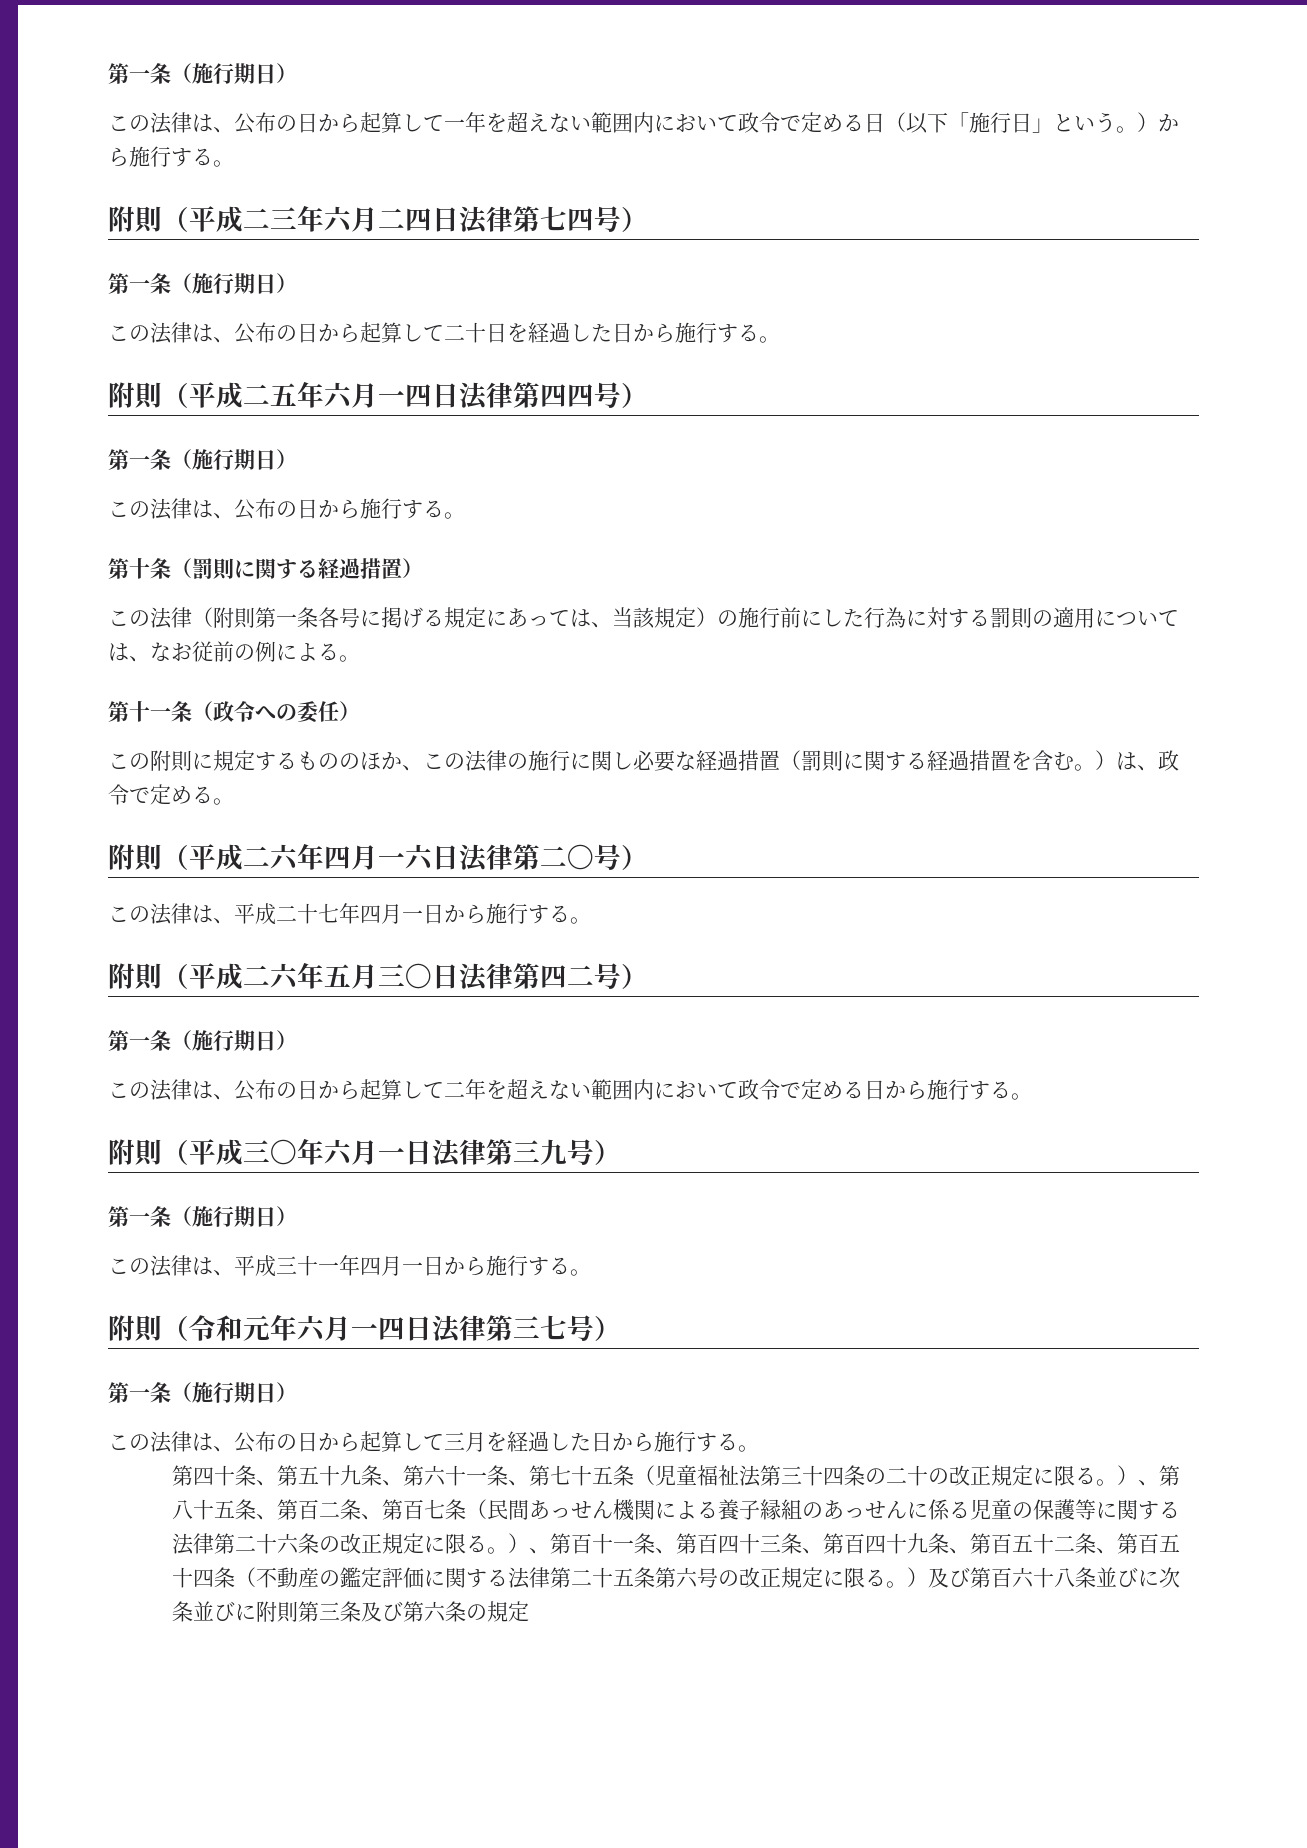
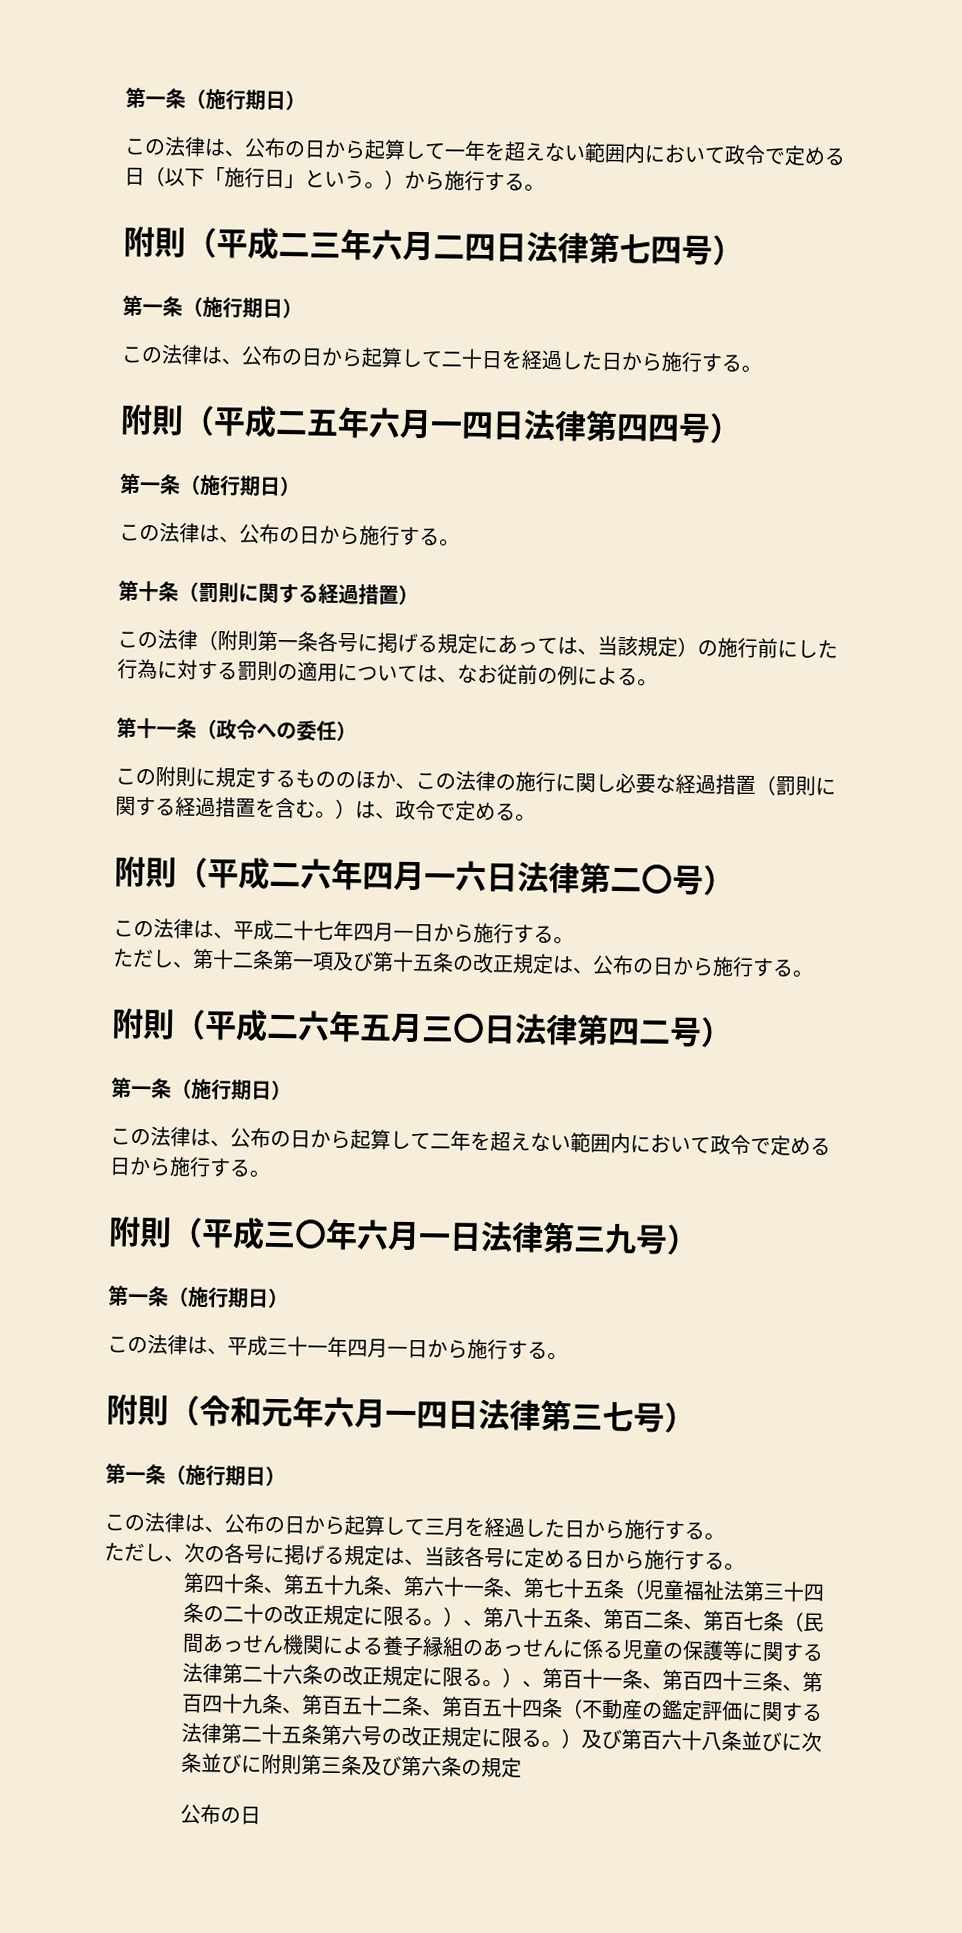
+ ただし、第十二条第一項及び第十五条の改正規定は、公布の日から施行する。
+ ただし、次の各号に掲げる規定は、当該各号に定める日から施行する。
  第四十条、第五十九条、第六十一条、第七十五条（児童福祉法第三十四条の二十の改正規定に限る。）、第八十五条、第百二条、第百七条（民間あっせん機関による養子縁組のあっせんに係る児童の保護等に関する法律第二十六条の改正規定に限る。）、第百十一条、第百四十三条、第百四十九条、第百五十二条、第百五十四条（不動産の鑑定評価に関する法律第二十五条第六号の改正規定に限る。）及び第百六十八条並びに次条並びに附則第三条及び第六条の規定
+ 公布の日

